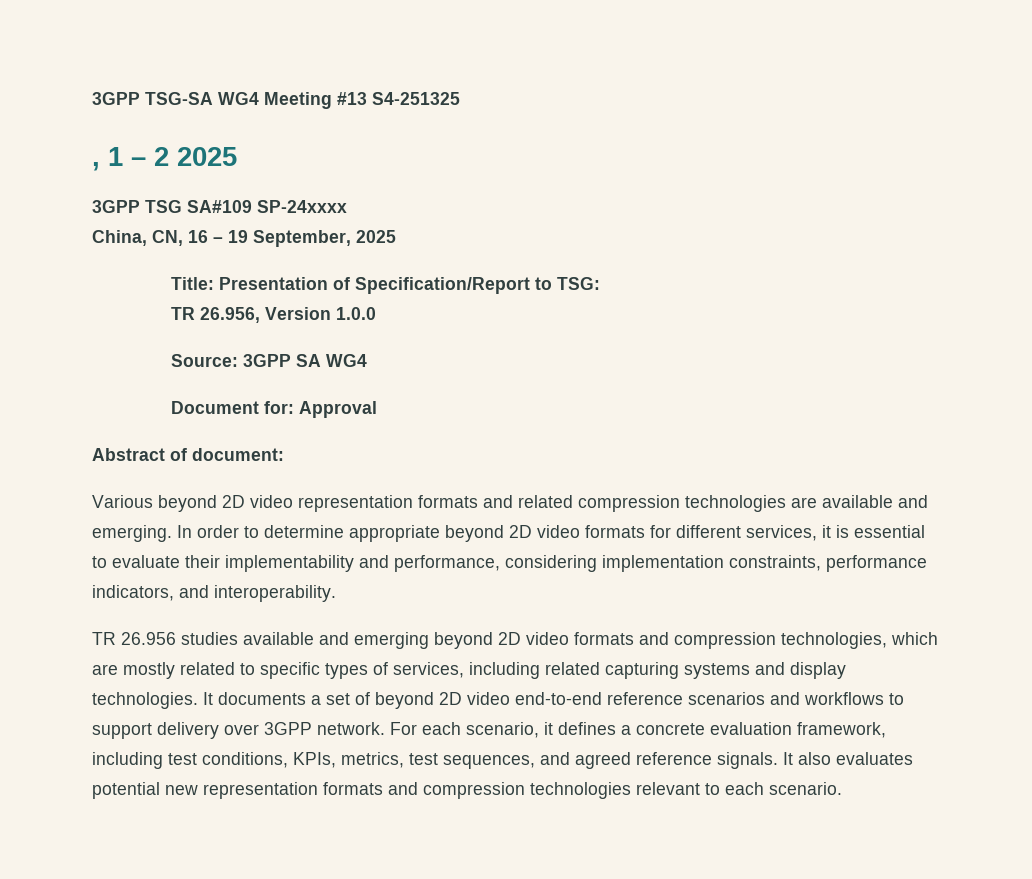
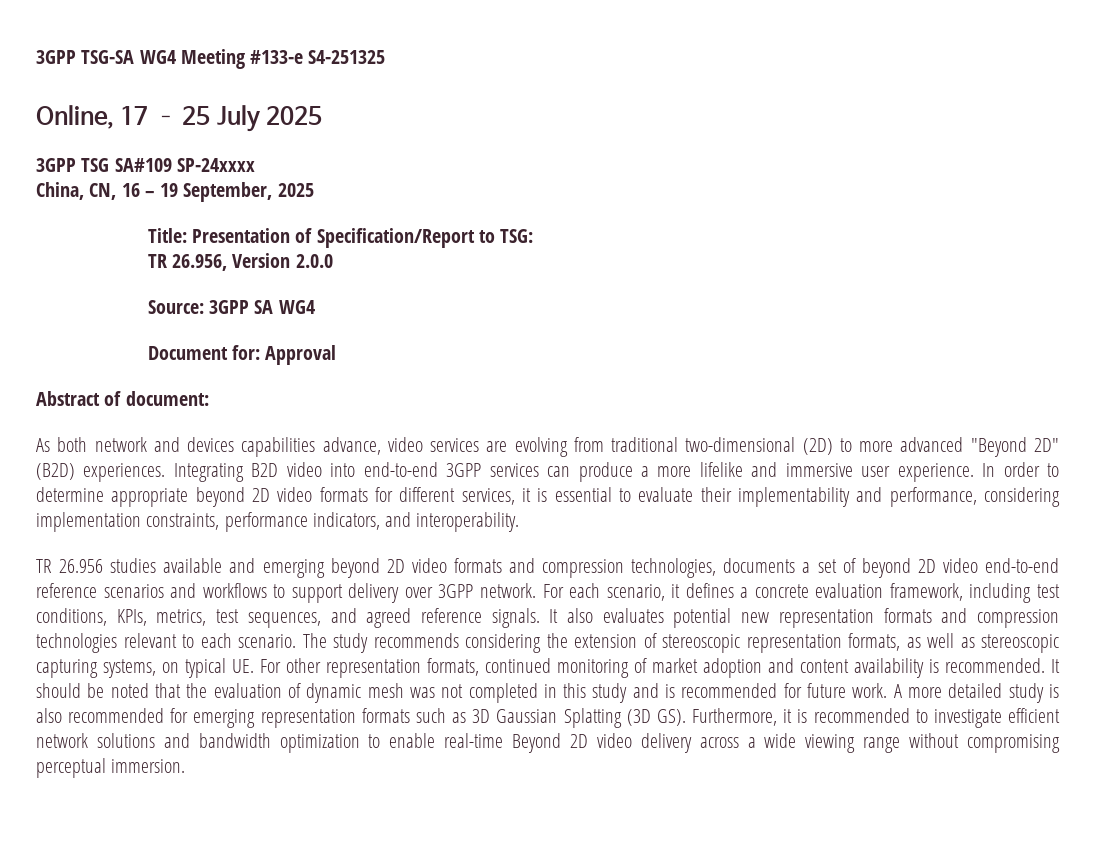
- 3GPP TSG-SA WG4 Meeting #13 S4-251325
+ 3GPP TSG-SA WG4 Meeting #133-e S4-251325
- , 1 – 2 2025
+ Online, 17 – 25 July 2025
- TR 26.956, Version 1.0.0
+ TR 26.956, Version 2.0.0
- Various beyond 2D video representation formats and related compression technologies are available and emerging.
+ As both network and devices capabilities advance, video services are evolving from traditional two-dimensional (2D) to more advanced "Beyond 2D" (B2D) experiences. Integrating B2D video into end-to-end 3GPP services can produce a more lifelike and immersive user experience.
- TR 26.956 studies available and emerging beyond 2D video formats and compression technologies, which are mostly related to specific types of services, including related capturing systems and display technologies. It documents a set of beyond 2D video end-to-end reference scenarios and workflows to support delivery over 3GPP network.
+ TR 26.956 studies available and emerging beyond 2D video formats and compression technologies, documents a set of beyond 2D video end-to-end reference scenarios and workflows to support delivery over 3GPP network.
+ The study recommends considering the extension of stereoscopic representation formats, as well as stereoscopic capturing systems, on typical UE. For other representation formats, continued monitoring of market adoption and content availability is recommended. It should be noted that the evaluation of dynamic mesh was not completed in this study and is recommended for future work. A more detailed study is also recommended for emerging representation formats such as 3D Gaussian Splatting (3D GS). Furthermore, it is recommended to investigate efficient network solutions and bandwidth optimization to enable real-time Beyond 2D video delivery across a wide viewing range without compromising perceptual immersion.

